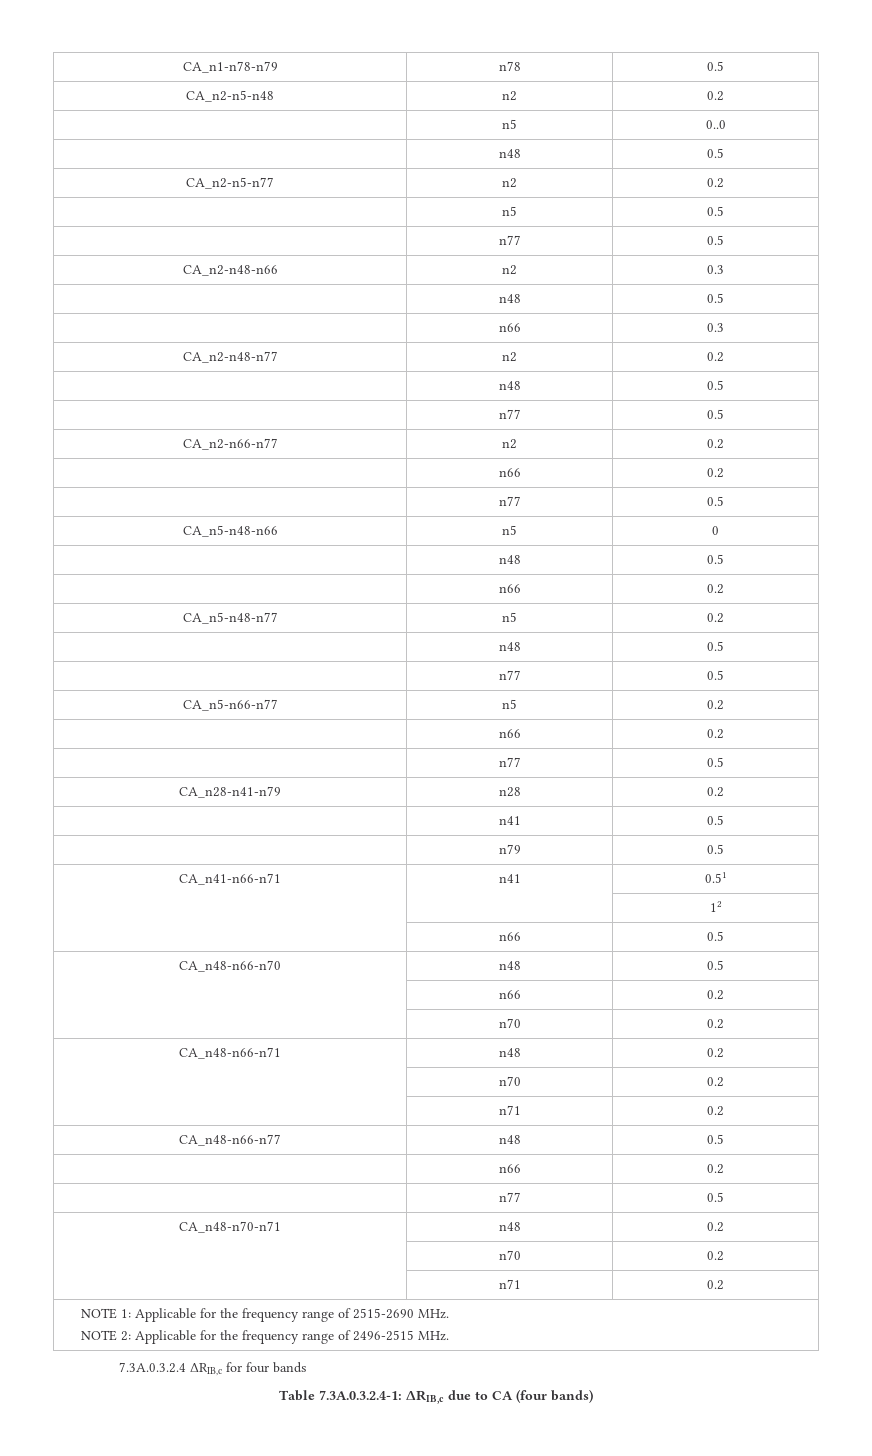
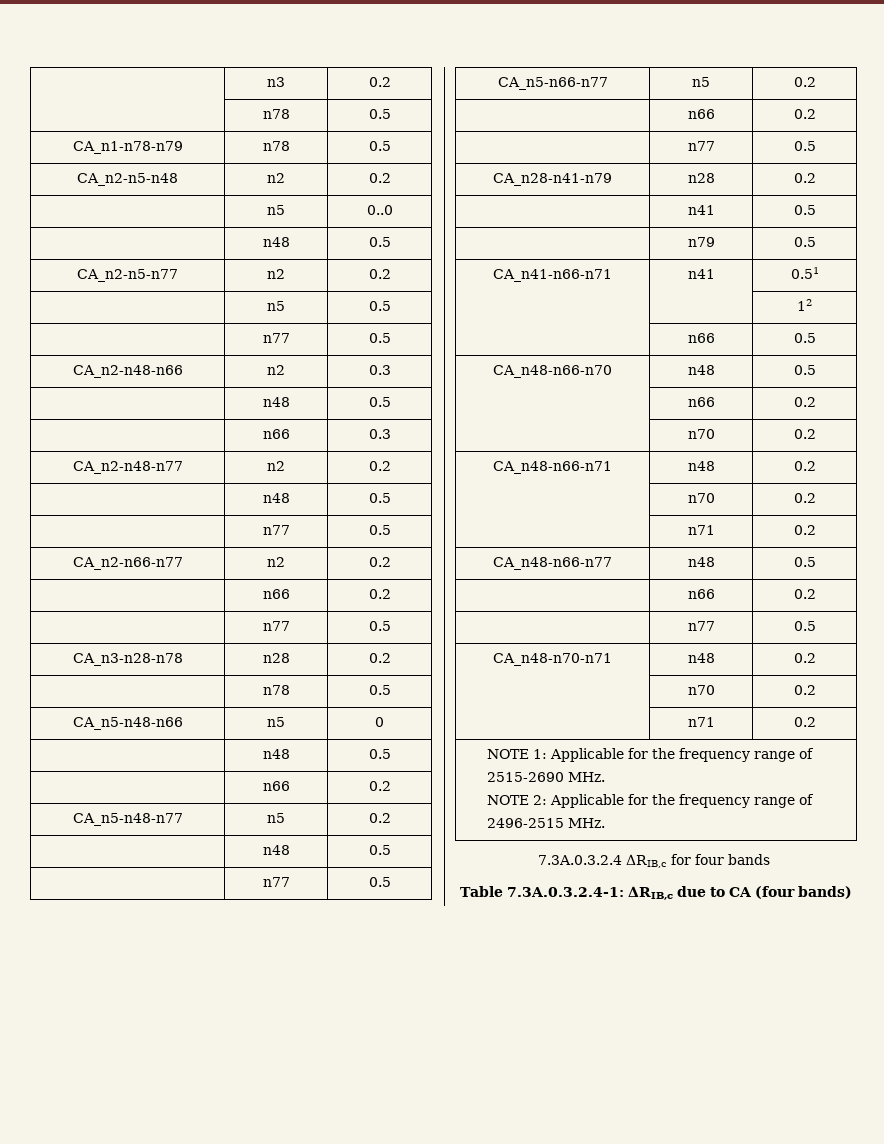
+ | n3 | 0.2
+ | n78 | 0.5
+ CA_n3-n28-n78 | n28 | 0.2
+ | n78 | 0.5

